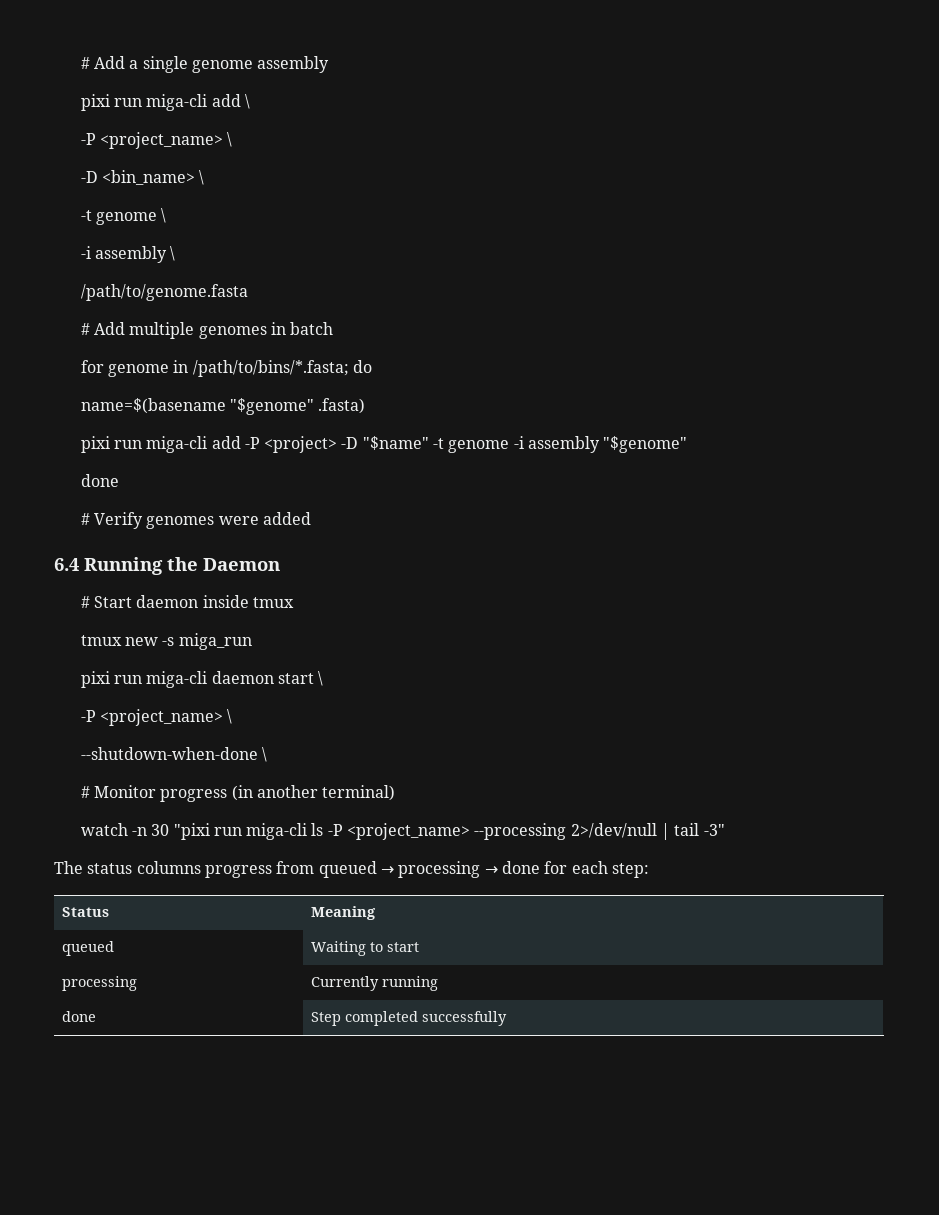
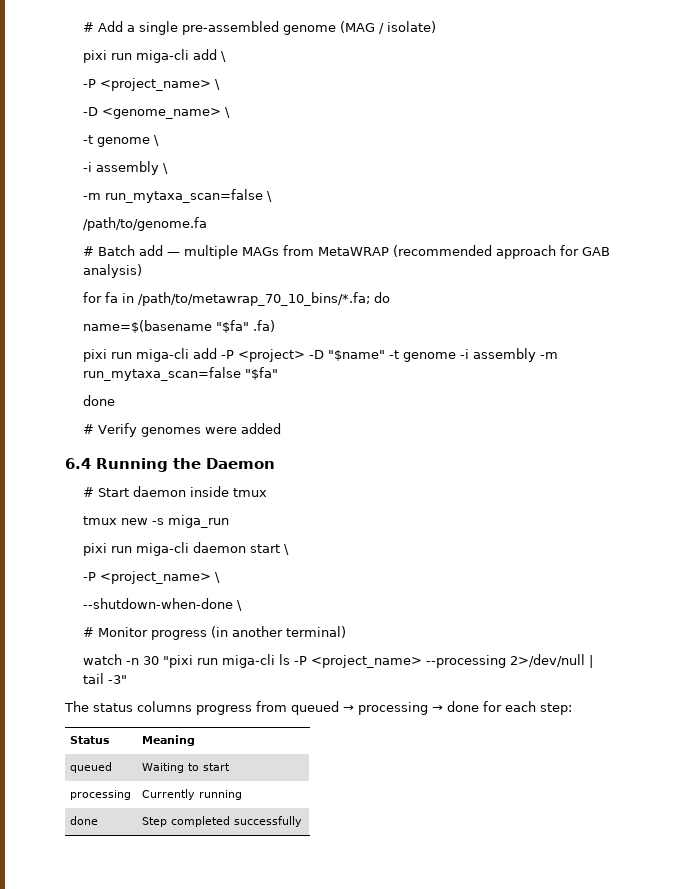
- # Add a single genome assembly
+ # Add a single pre-assembled genome (MAG / isolate)
- -D <bin_name> \
+ -D <genome_name> \
- /path/to/genome.fasta
- # Add multiple genomes in batch
- for genome in /path/to/bins/*.fasta; do
+ -m run_mytaxa_scan=false \
+ /path/to/genome.fa
+ # Batch add — multiple MAGs from MetaWRAP (recommended approach for GAB analysis)
+ for fa in /path/to/metawrap_70_10_bins/*.fa; do
- name=$(basename "$genome" .fasta)
+ name=$(basename "$fa" .fa)
- pixi run miga-cli add -P <project> -D "$name" -t genome -i assembly "$genome"
+ pixi run miga-cli add -P <project> -D "$name" -t genome -i assembly -m run_mytaxa_scan=false "$fa"

